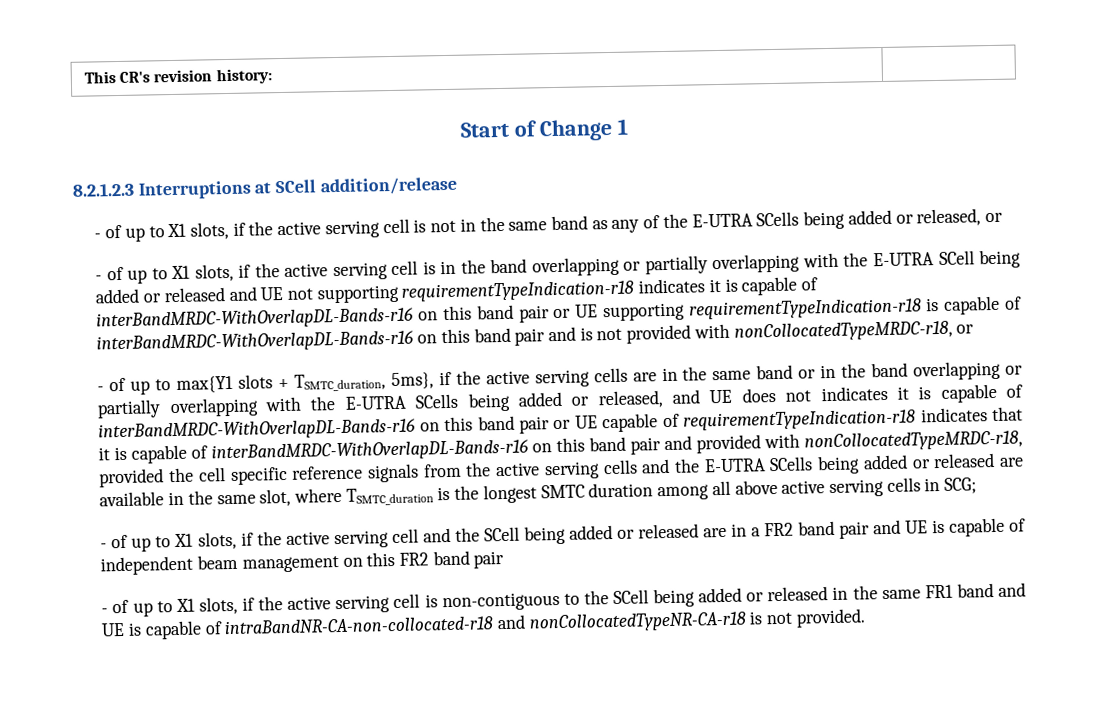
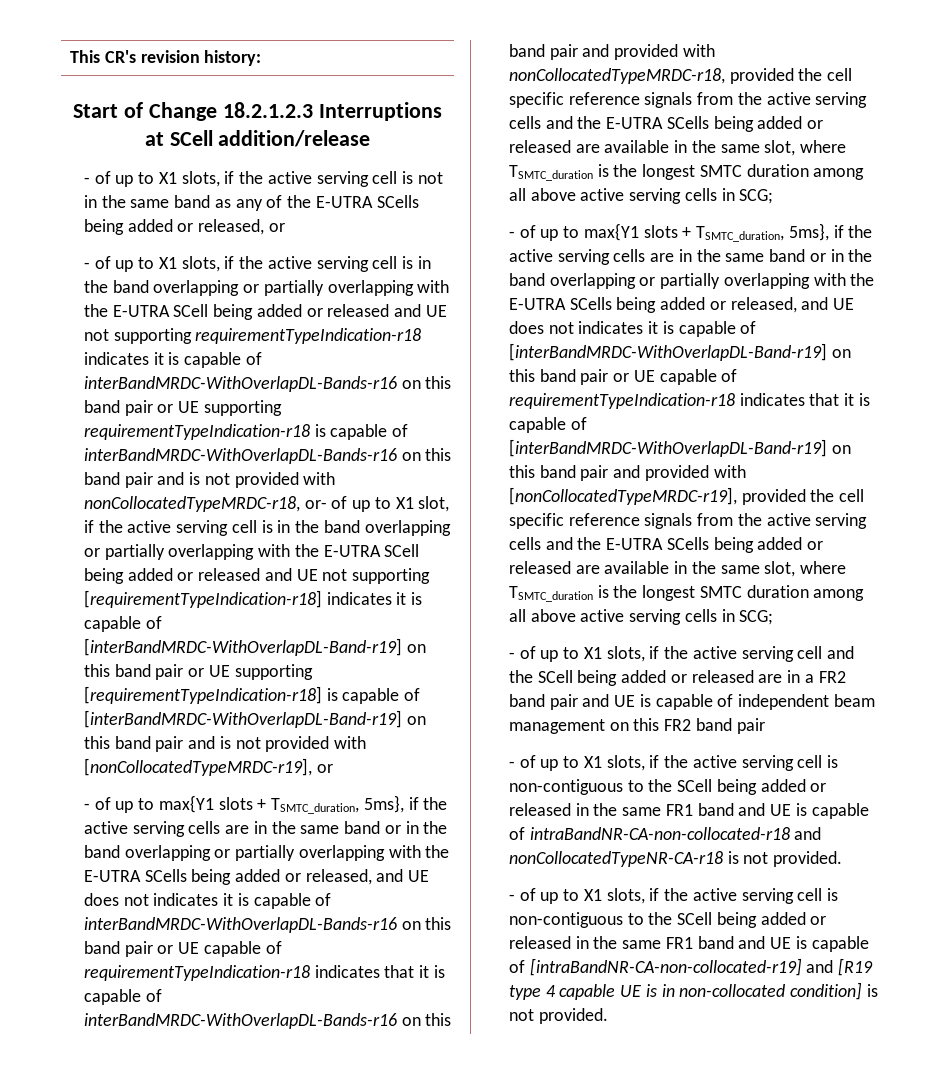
- Start of Change 1
- 8.2.1.2.3 Interruptions at SCell addition/release
+ Start of Change 18.2.1.2.3 Interruptions at SCell addition/release
- - of up to X1 slots, if the active serving cell is in the band overlapping or partially overlapping with the E-UTRA SCell being added or released and UE not supporting requirementTypeIndication-r18 indicates it is capable of interBandMRDC-WithOverlapDL-Bands-r16 on this band pair or UE supporting requirementTypeIndication-r18 is capable of interBandMRDC-WithOverlapDL-Bands-r16 on this band pair and is not provided with nonCollocatedTypeMRDC-r18, or
+ - of up to X1 slots, if the active serving cell is in the band overlapping or partially overlapping with the E-UTRA SCell being added or released and UE not supporting requirementTypeIndication-r18 indicates it is capable of interBandMRDC-WithOverlapDL-Bands-r16 on this band pair or UE supporting requirementTypeIndication-r18 is capable of interBandMRDC-WithOverlapDL-Bands-r16 on this band pair and is not provided with nonCollocatedTypeMRDC-r18, or- of up to X1 slot, if the active serving cell is in the band overlapping or partially overlapping with the E-UTRA SCell being added or released and UE not supporting [requirementTypeIndication-r18] indicates it is capable of [interBandMRDC-WithOverlapDL-Band-r19] on this band pair or UE supporting [requirementTypeIndication-r18] is capable of [interBandMRDC-WithOverlapDL-Band-r19] on this band pair and is not provided with [nonCollocatedTypeMRDC-r19], or
+ - of up to max{Y1 slots + TSMTC_duration, 5ms}, if the active serving cells are in the same band or in the band overlapping or partially overlapping with the E-UTRA SCells being added or released, and UE does not indicates it is capable of [interBandMRDC-WithOverlapDL-Band-r19] on this band pair or UE capable of requirementTypeIndication-r18 indicates that it is capable of [interBandMRDC-WithOverlapDL-Band-r19] on this band pair and provided with [nonCollocatedTypeMRDC-r19], provided the cell specific reference signals from the active serving cells and the E-UTRA SCells being added or released are available in the same slot, where TSMTC_duration is the longest SMTC duration among all above active serving cells in SCG;
+ - of up to X1 slots, if the active serving cell is non-contiguous to the SCell being added or released in the same FR1 band and UE is capable of [intraBandNR-CA-non-collocated-r19] and [R19 type 4 capable UE is in non-collocated condition] is not provided.

